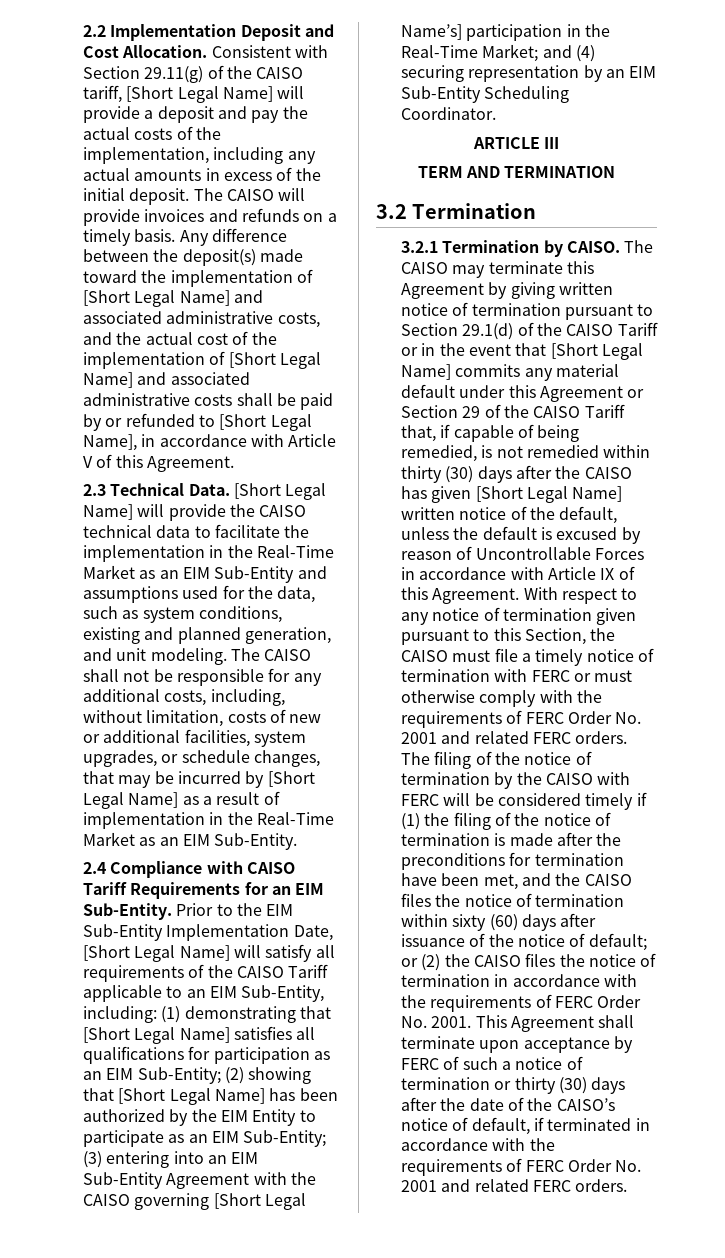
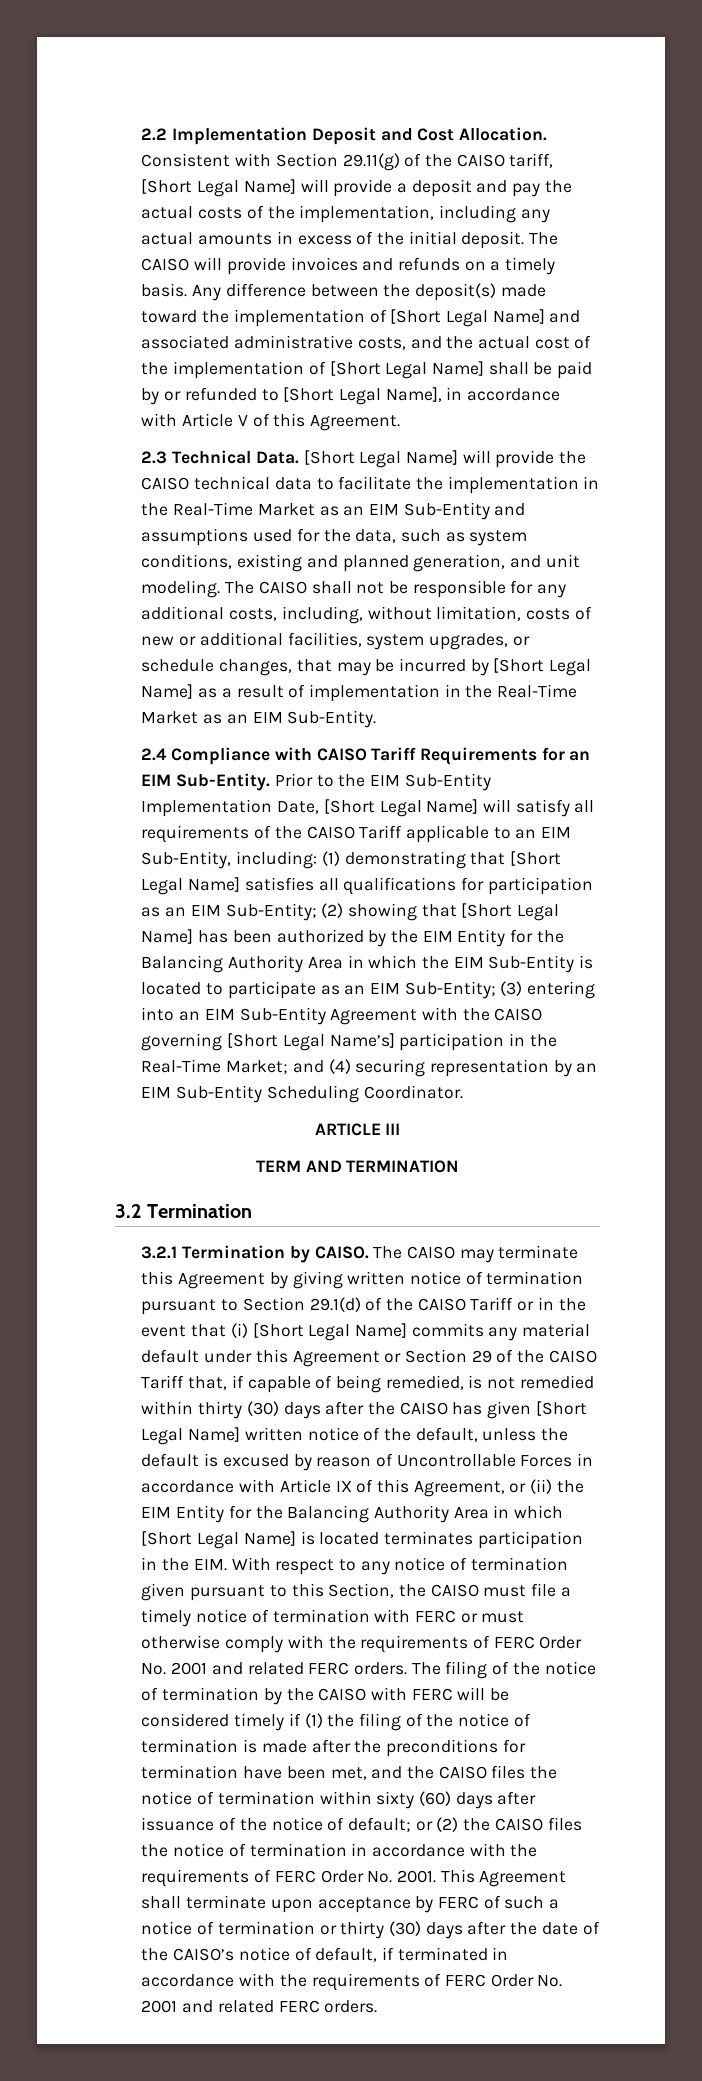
- Any difference between the deposit(s) made toward the implementation of [Short Legal Name] and associated administrative costs, and the actual cost of the implementation of [Short Legal Name] and associated administrative costs shall be paid by or refunded to [Short Legal Name], in accordance with Article V of this Agreement.
+ Any difference between the deposit(s) made toward the implementation of [Short Legal Name] and associated administrative costs, and the actual cost of the implementation of [Short Legal Name] shall be paid by or refunded to [Short Legal Name], in accordance with Article V of this Agreement.
- (2) showing that [Short Legal Name] has been authorized by the EIM Entity to participate as an EIM Sub-Entity;
+ (2) showing that [Short Legal Name] has been authorized by the EIM Entity for the Balancing Authority Area in which the EIM Sub-Entity is located to participate as an EIM Sub-Entity;
- The CAISO may terminate this Agreement by giving written notice of termination pursuant to Section 29.1(d) of the CAISO Tariff or in the event that [Short Legal Name] commits any material default under this Agreement or Section 29 of the CAISO Tariff that, if capable of being remedied, is not remedied within thirty (30) days after the CAISO has given [Short Legal Name] written notice of the default, unless the default is excused by reason of Uncontrollable Forces in accordance with Article IX of this Agreement. With respect to any notice of termination given pursuant to this Section, the CAISO must file a timely notice of termination with FERC or must otherwise comply with the requirements of FERC Order No. 2001 and related FERC orders.
+ The CAISO may terminate this Agreement by giving written notice of termination pursuant to Section 29.1(d) of the CAISO Tariff or in the event that (i) [Short Legal Name] commits any material default under this Agreement or Section 29 of the CAISO Tariff that, if capable of being remedied, is not remedied within thirty (30) days after the CAISO has given [Short Legal Name] written notice of the default, unless the default is excused by reason of Uncontrollable Forces in accordance with Article IX of this Agreement, or (ii) the EIM Entity for the Balancing Authority Area in which [Short Legal Name] is located terminates participation in the EIM. With respect to any notice of termination given pursuant to this Section, the CAISO must file a timely notice of termination with FERC or must otherwise comply with the requirements of FERC Order No. 2001 and related FERC orders.

